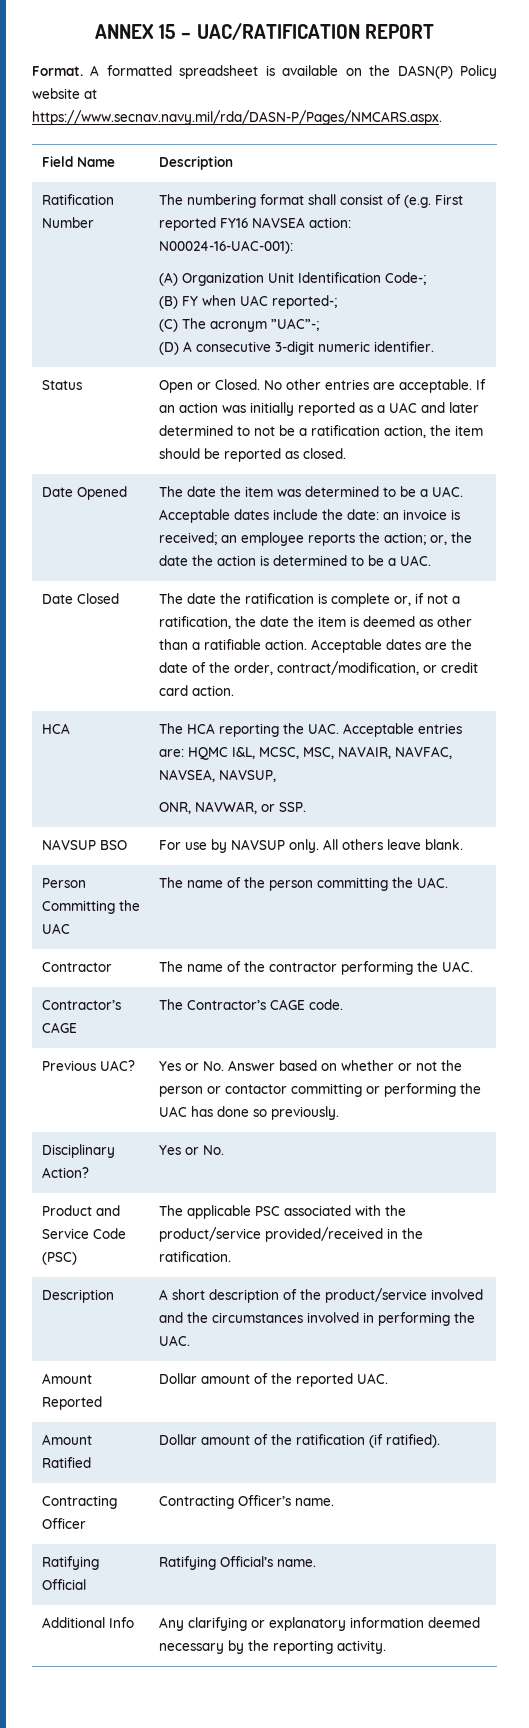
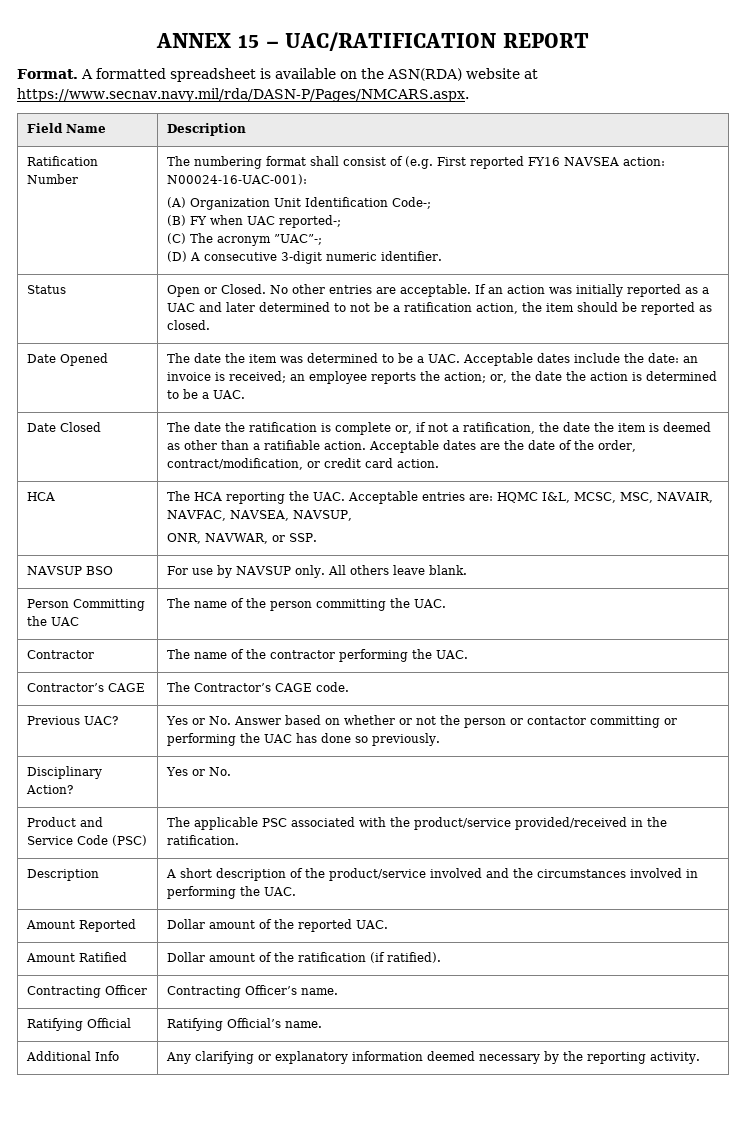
- A formatted spreadsheet is available on the DASN(P) Policy website at https://www.secnav.navy.mil/rda/DASN-P/Pages/NMCARS.aspx.
+ A formatted spreadsheet is available on the ASN(RDA) website at https://www.secnav.navy.mil/rda/DASN-P/Pages/NMCARS.aspx.

